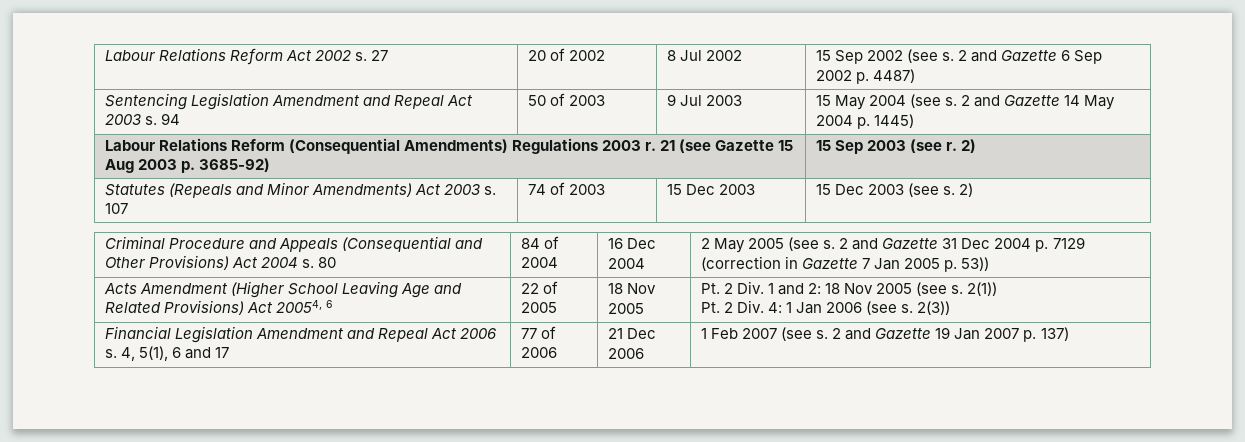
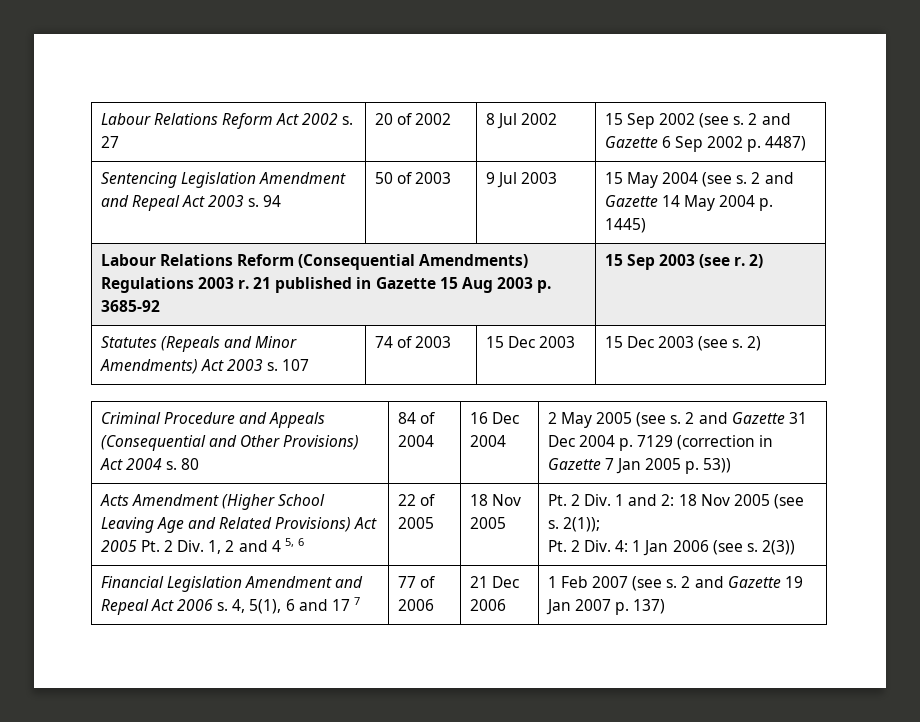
- Labour Relations Reform (Consequential Amendments) Regulations 2003 r. 21 (see Gazette 15 Aug 2003 p. 3685-92) | 15 Sep 2003 (see r. 2)
+ Labour Relations Reform (Consequential Amendments) Regulations 2003 r. 21 published in Gazette 15 Aug 2003 p. 3685-92 | 15 Sep 2003 (see r. 2)
- Acts Amendment (Higher School Leaving Age and Related Provisions) Act 20054, 6
+ Acts Amendment (Higher School Leaving Age and Related Provisions) Act 2005 Pt. 2 Div. 1, 2 and 4 5, 6
- 2(1))
+ 2(1));
- Financial Legislation Amendment and Repeal Act 2006 s. 4, 5(1), 6 and 17 | 77 of 2006 | 21 Dec 2006 | 1 Feb 2007 (see s. 2 and Gazette 19 Jan 2007 p. 137)
+ Financial Legislation Amendment and Repeal Act 2006 s. 4, 5(1), 6 and 17 7 | 77 of 2006 | 21 Dec 2006 | 1 Feb 2007 (see s. 2 and Gazette 19 Jan 2007 p. 137)

